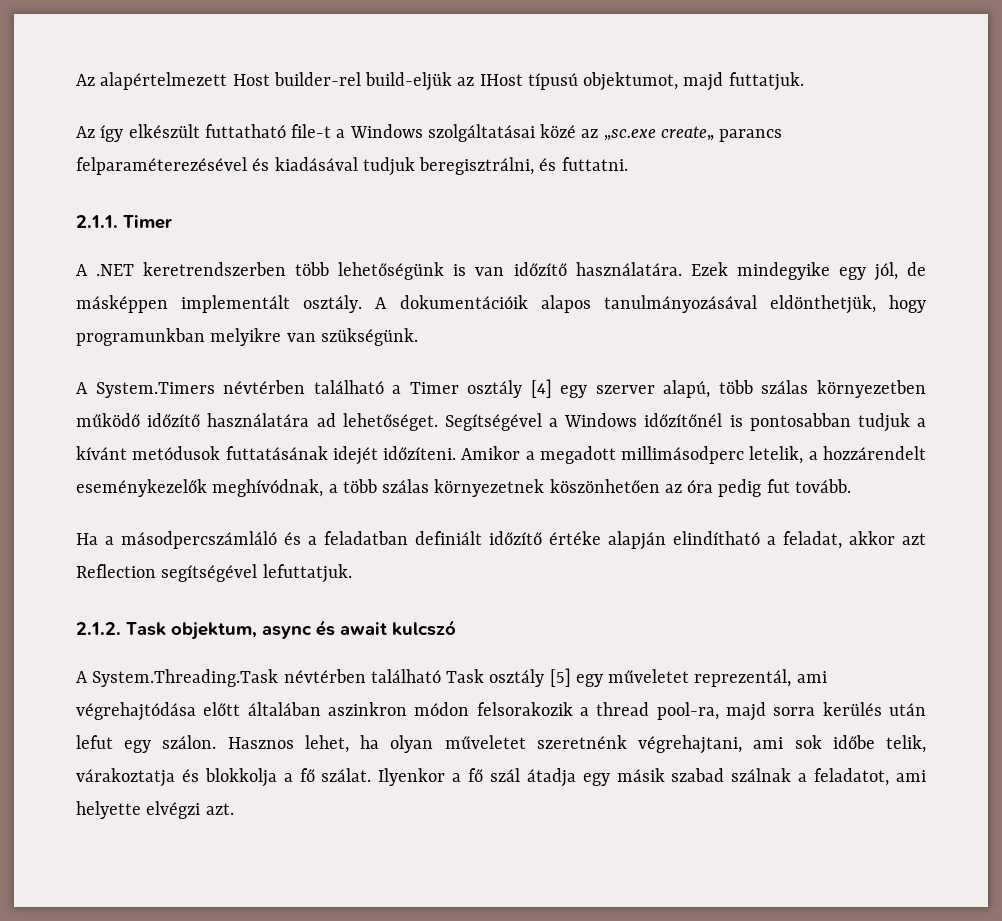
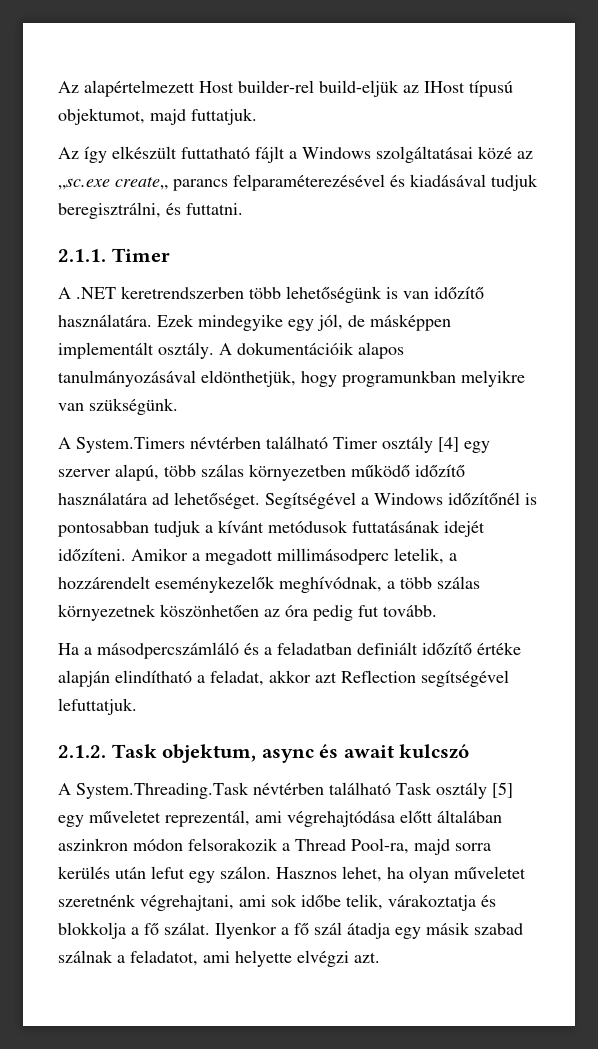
- Az így elkészült futtatható file-t a Windows szolgáltatásai közé az „sc.exe create„ parancs felparaméterezésével és kiadásával tudjuk beregisztrálni, és futtatni.
+ Az így elkészült futtatható fájlt a Windows szolgáltatásai közé az „sc.exe create„ parancs felparaméterezésével és kiadásával tudjuk beregisztrálni, és futtatni.
- A System.Timers névtérben található a Timer osztály [4] egy szerver alapú, több szálas környezetben működő időzítő használatára ad lehetőséget.
+ A System.Timers névtérben található Timer osztály [4] egy szerver alapú, több szálas környezetben működő időzítő használatára ad lehetőséget.
- A System.Threading.Task névtérben található Task osztály [5] egy műveletet reprezentál, ami végrehajtódása előtt általában aszinkron módon felsorakozik a thread pool-ra, majd sorra kerülés után lefut egy szálon.
+ A System.Threading.Task névtérben található Task osztály [5] egy műveletet reprezentál, ami végrehajtódása előtt általában aszinkron módon felsorakozik a Thread Pool-ra, majd sorra kerülés után lefut egy szálon.

